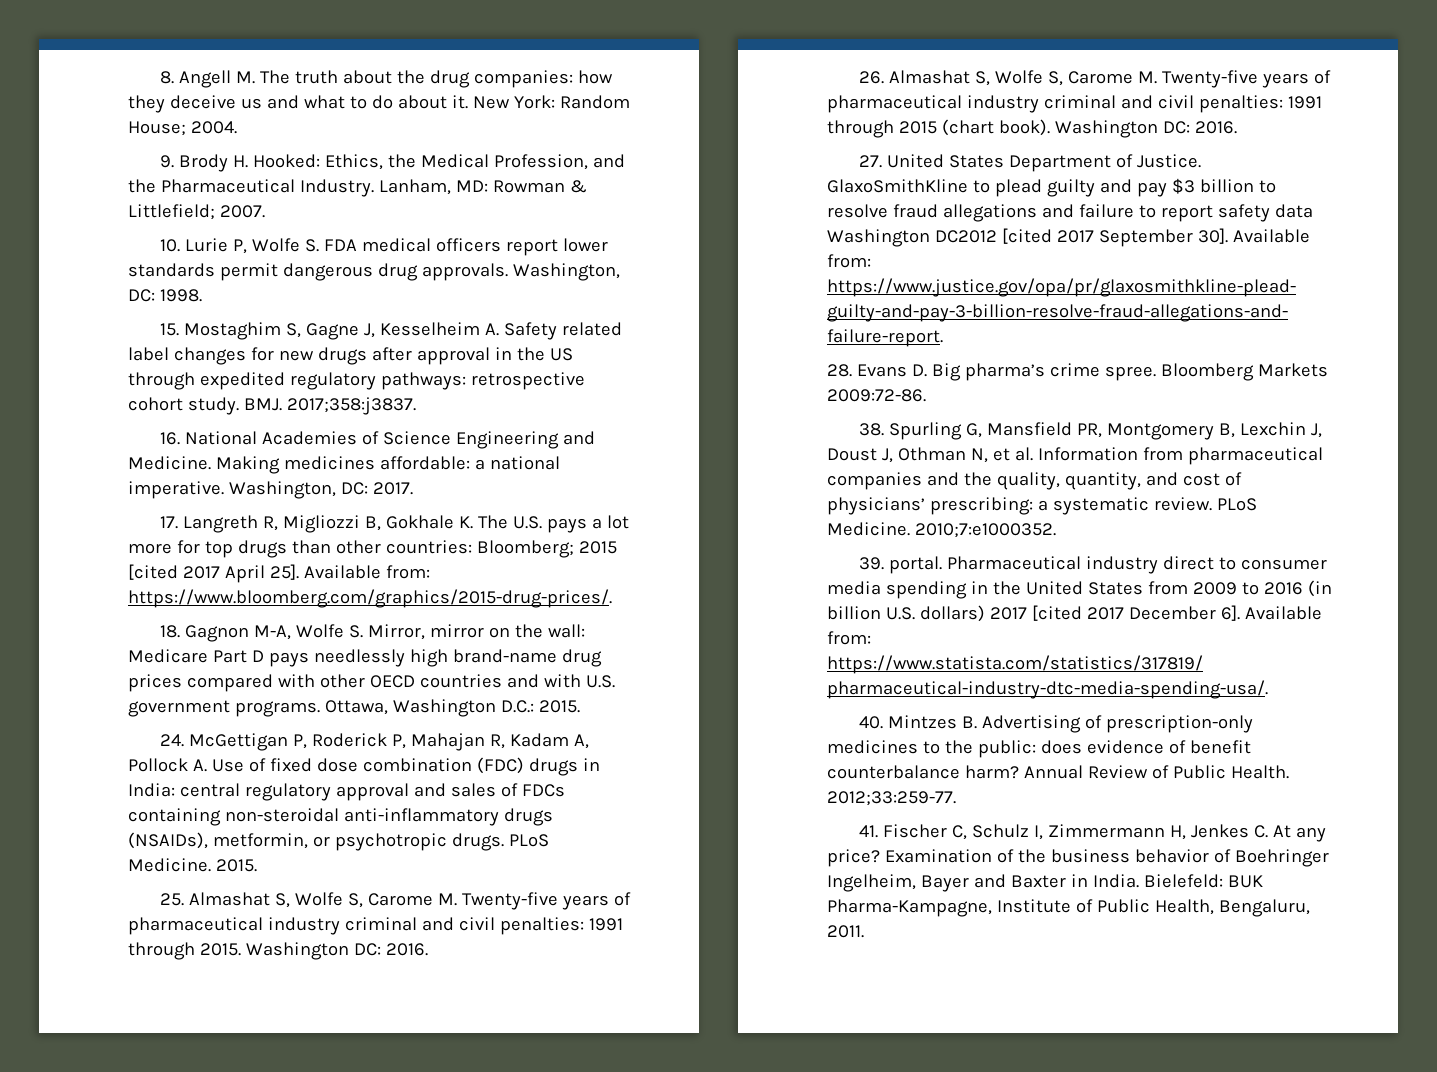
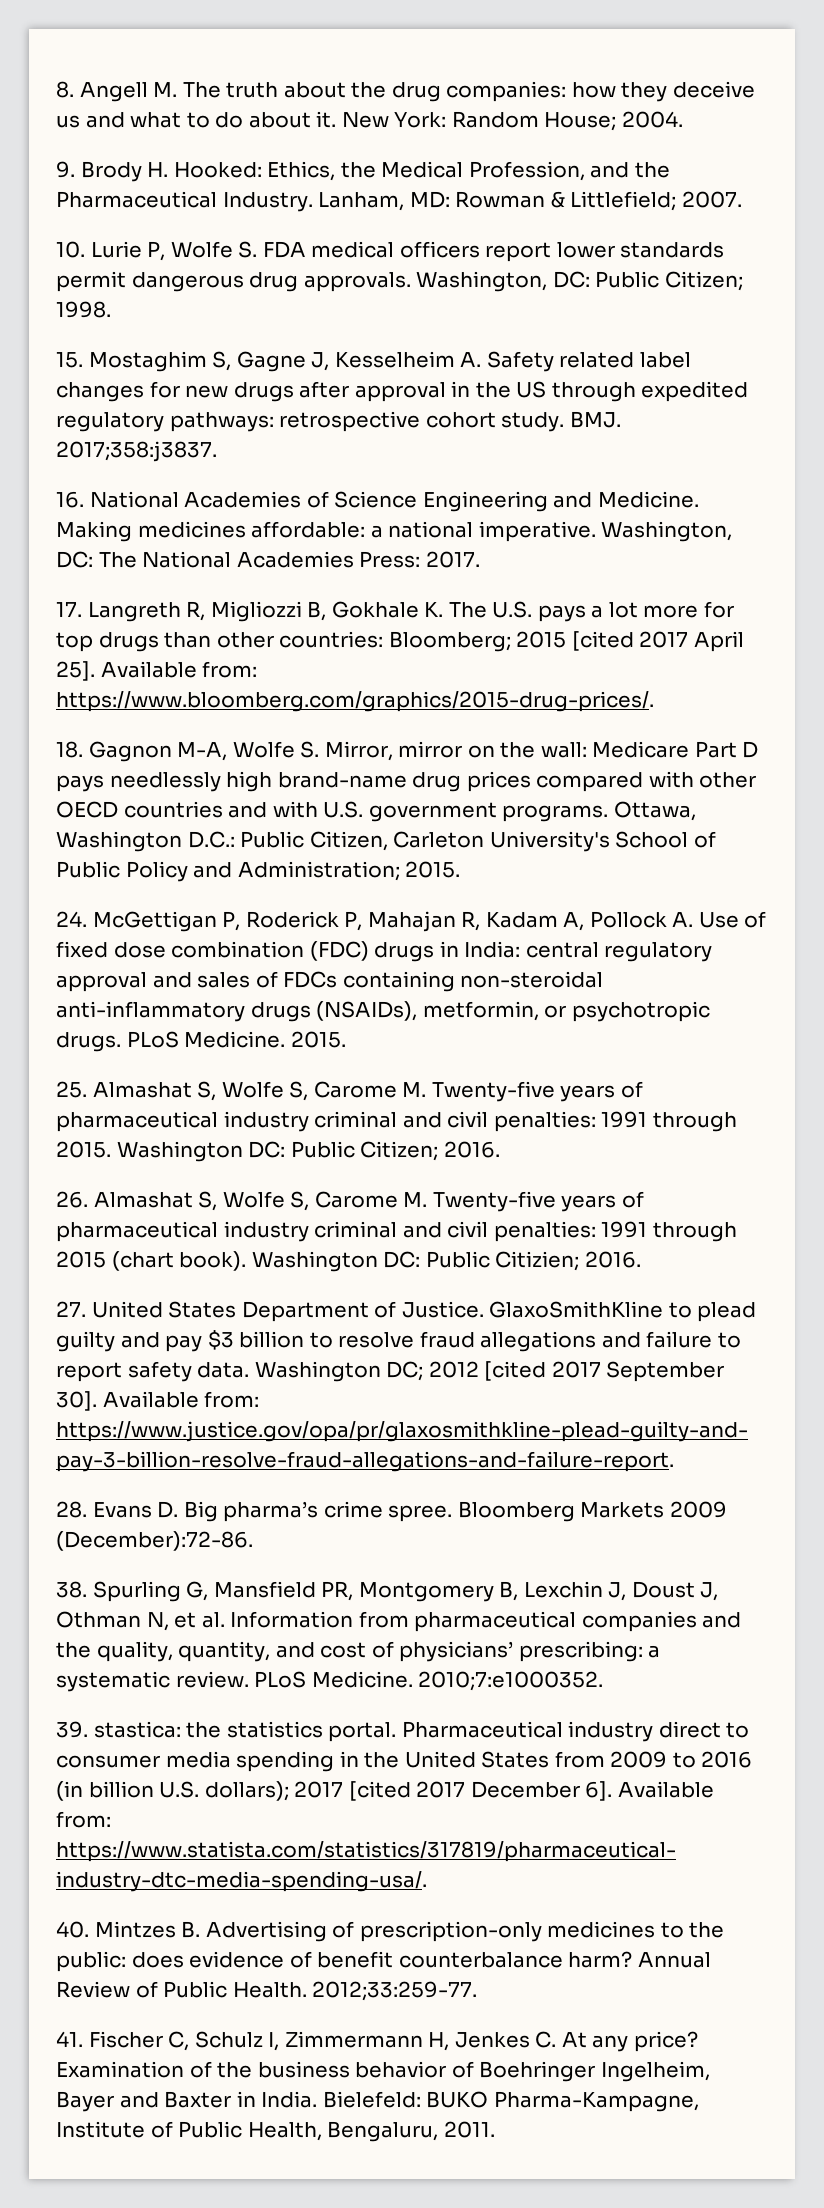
- Washington, DC: 1998.
+ Washington, DC: Public Citizen; 1998.
- Washington, DC: 2017.
+ Washington, DC: The National Academies Press: 2017.
- Ottawa, Washington D.C.: 2015.
+ Ottawa, Washington D.C.: Public Citizen, Carleton University's School of Public Policy and Administration; 2015.
- 25. Almashat S, Wolfe S, Carome M. Twenty-five years of pharmaceutical industry criminal and civil penalties: 1991 through 2015. Washington DC: 2016.
+ 25. Almashat S, Wolfe S, Carome M. Twenty-five years of pharmaceutical industry criminal and civil penalties: 1991 through 2015. Washington DC: Public Citizen; 2016.
- 26. Almashat S, Wolfe S, Carome M. Twenty-five years of pharmaceutical industry criminal and civil penalties: 1991 through 2015 (chart book). Washington DC: 2016.
+ 26. Almashat S, Wolfe S, Carome M. Twenty-five years of pharmaceutical industry criminal and civil penalties: 1991 through 2015 (chart book). Washington DC: Public Citizien; 2016.
- GlaxoSmithKline to plead guilty and pay $3 billion to resolve fraud allegations and failure to report safety data Washington DC2012 [cited 2017 September 30].
+ GlaxoSmithKline to plead guilty and pay $3 billion to resolve fraud allegations and failure to report safety data. Washington DC; 2012 [cited 2017 September 30].
- Bloomberg Markets 2009:72-86.
+ Bloomberg Markets 2009 (December):72-86.
- 39. portal.
+ 39. stastica: the statistics portal.
- Pharmaceutical industry direct to consumer media spending in the United States from 2009 to 2016 (in billion U.S. dollars) 2017 [cited 2017 December 6].
+ Pharmaceutical industry direct to consumer media spending in the United States from 2009 to 2016 (in billion U.S. dollars); 2017 [cited 2017 December 6].
- Bielefeld: BUK Pharma-Kampagne, Institute of Public Health, Bengaluru, 2011.
+ Bielefeld: BUKO Pharma-Kampagne, Institute of Public Health, Bengaluru, 2011.

